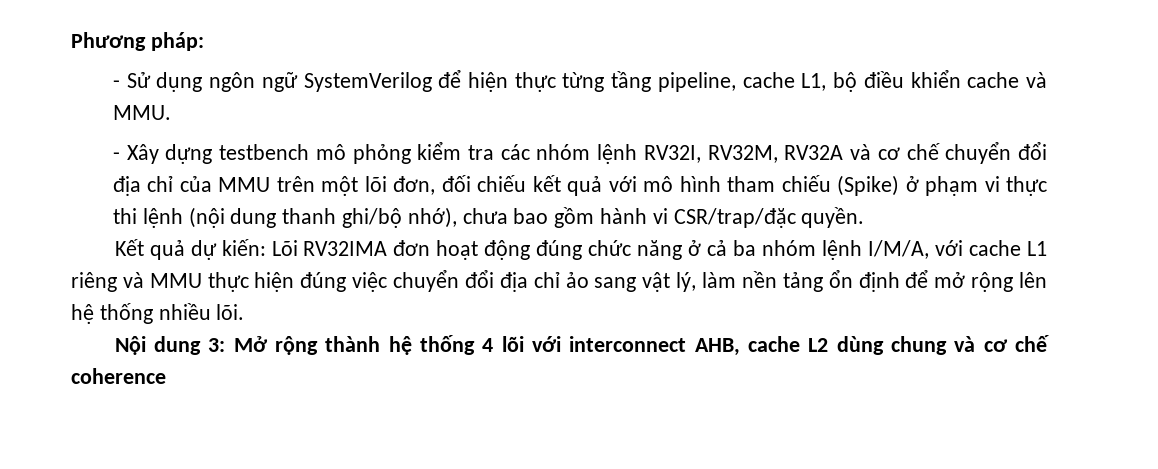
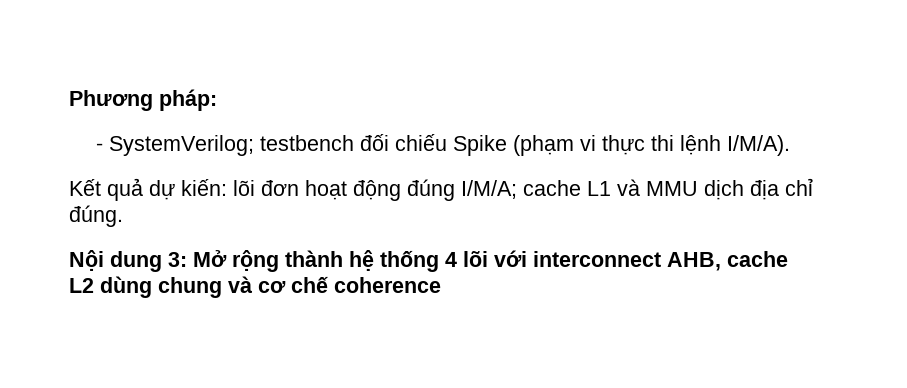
- - Sử dụng ngôn ngữ SystemVerilog để hiện thực từng tầng pipeline, cache L1, bộ điều khiển cache và MMU.
- - Xây dựng testbench mô phỏng kiểm tra các nhóm lệnh RV32I, RV32M, RV32A và cơ chế chuyển đổi địa chỉ của MMU trên một lõi đơn, đối chiếu kết quả với mô hình tham chiếu (Spike) ở phạm vi thực thi lệnh (nội dung thanh ghi/bộ nhớ), chưa bao gồm hành vi CSR/trap/đặc quyền.
+ - SystemVerilog; testbench đối chiếu Spike (phạm vi thực thi lệnh I/M/A).
- Kết quả dự kiến: Lõi RV32IMA đơn hoạt động đúng chức năng ở cả ba nhóm lệnh I/M/A, với cache L1 riêng và MMU thực hiện đúng việc chuyển đổi địa chỉ ảo sang vật lý, làm nền tảng ổn định để mở rộng lên hệ thống nhiều lõi.
+ Kết quả dự kiến: lõi đơn hoạt động đúng I/M/A; cache L1 và MMU dịch địa chỉ đúng.

